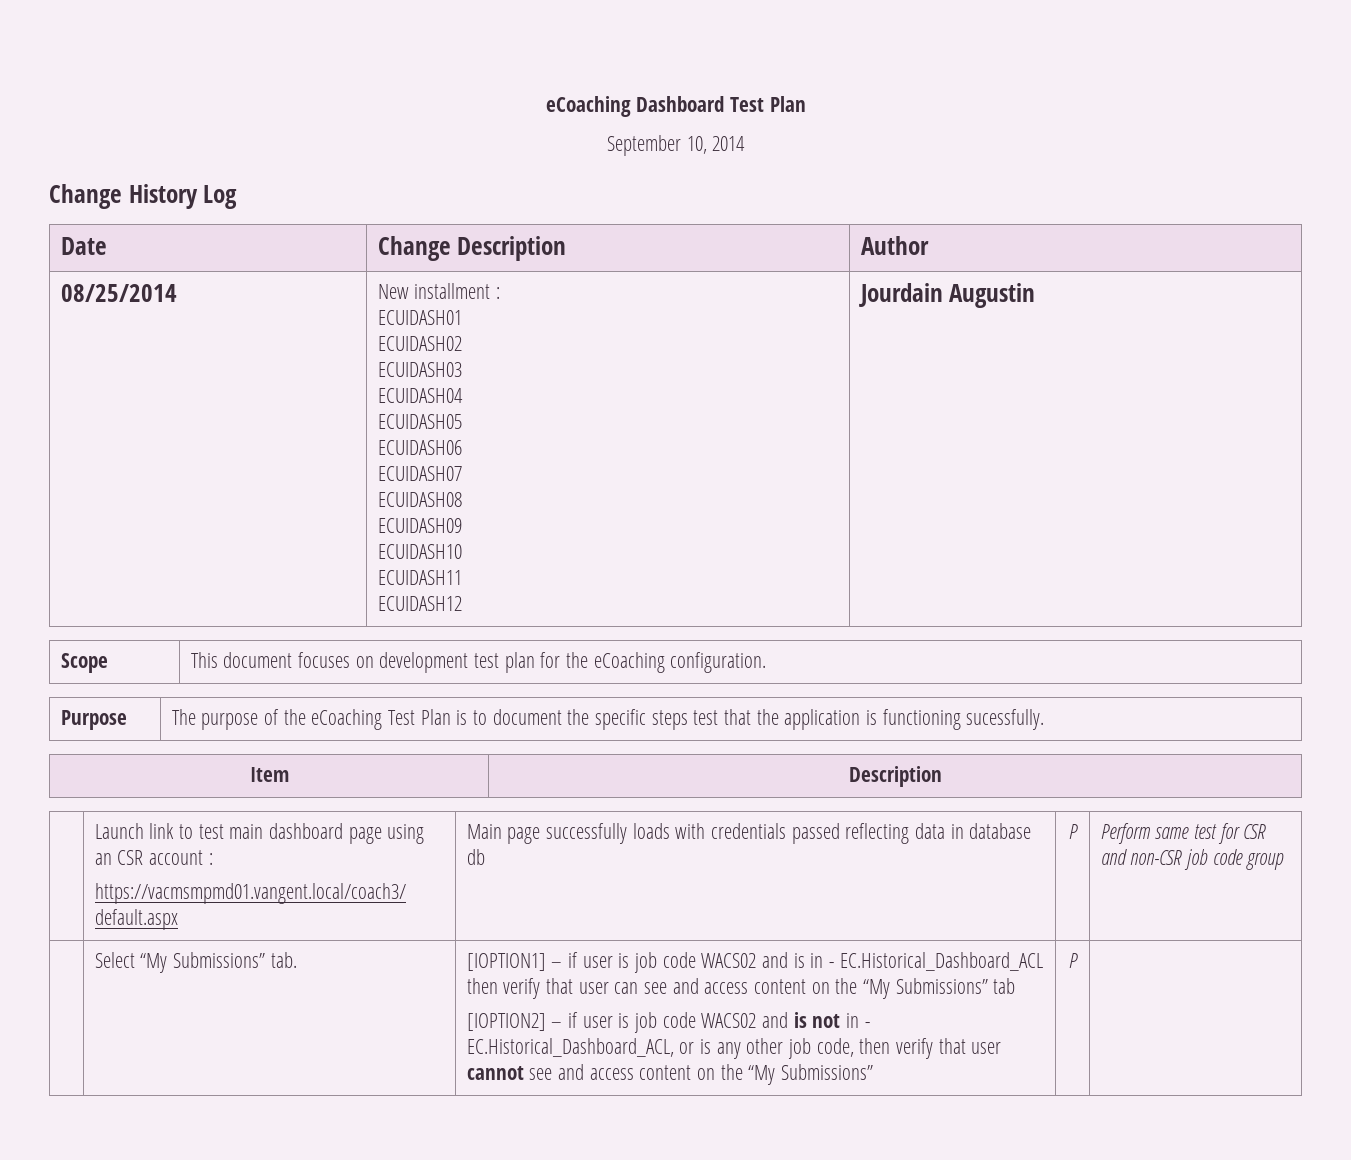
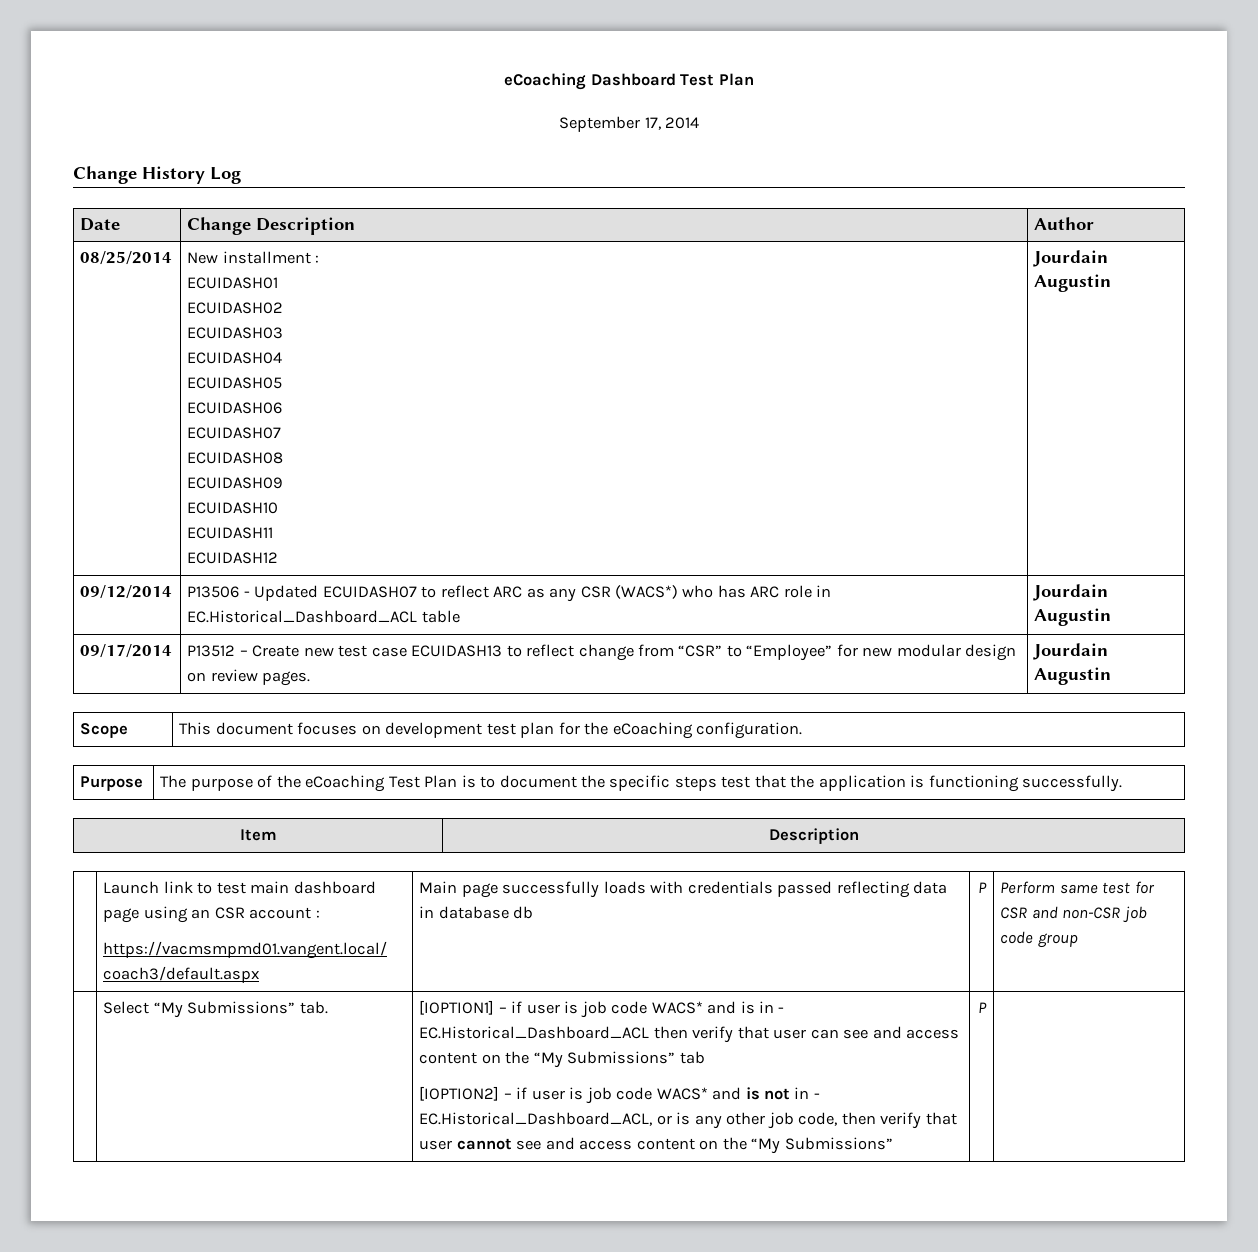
- September 10, 2014
+ September 17, 2014
+ 09/12/2014 | P13506 - Updated ECUIDASH07 to reflect ARC as any CSR (WACS*) who has ARC role in EC.Historical_Dashboard_ACL table | Jourdain Augustin
+ 09/17/2014 | P13512 – Create new test case ECUIDASH13 to reflect change from “CSR” to “Employee” for new modular design on review pages. | Jourdain Augustin
- Purpose | The purpose of the eCoaching Test Plan is to document the specific steps test that the application is functioning sucessfully.
+ Purpose | The purpose of the eCoaching Test Plan is to document the specific steps test that the application is functioning successfully.
- [IOPTION1] – if user is job code WACS02 and is in - EC.Historical_Dashboard_ACL then verify that user can see and access content on the “My Submissions” tab
+ [IOPTION1] – if user is job code WACS* and is in - EC.Historical_Dashboard_ACL then verify that user can see and access content on the “My Submissions” tab
- [IOPTION2] – if user is job code WACS02 and is not in - EC.Historical_Dashboard_ACL, or is any other job code, then verify that user cannot see and access content on the “My Submissions”
+ [IOPTION2] – if user is job code WACS* and is not in - EC.Historical_Dashboard_ACL, or is any other job code, then verify that user cannot see and access content on the “My Submissions”

